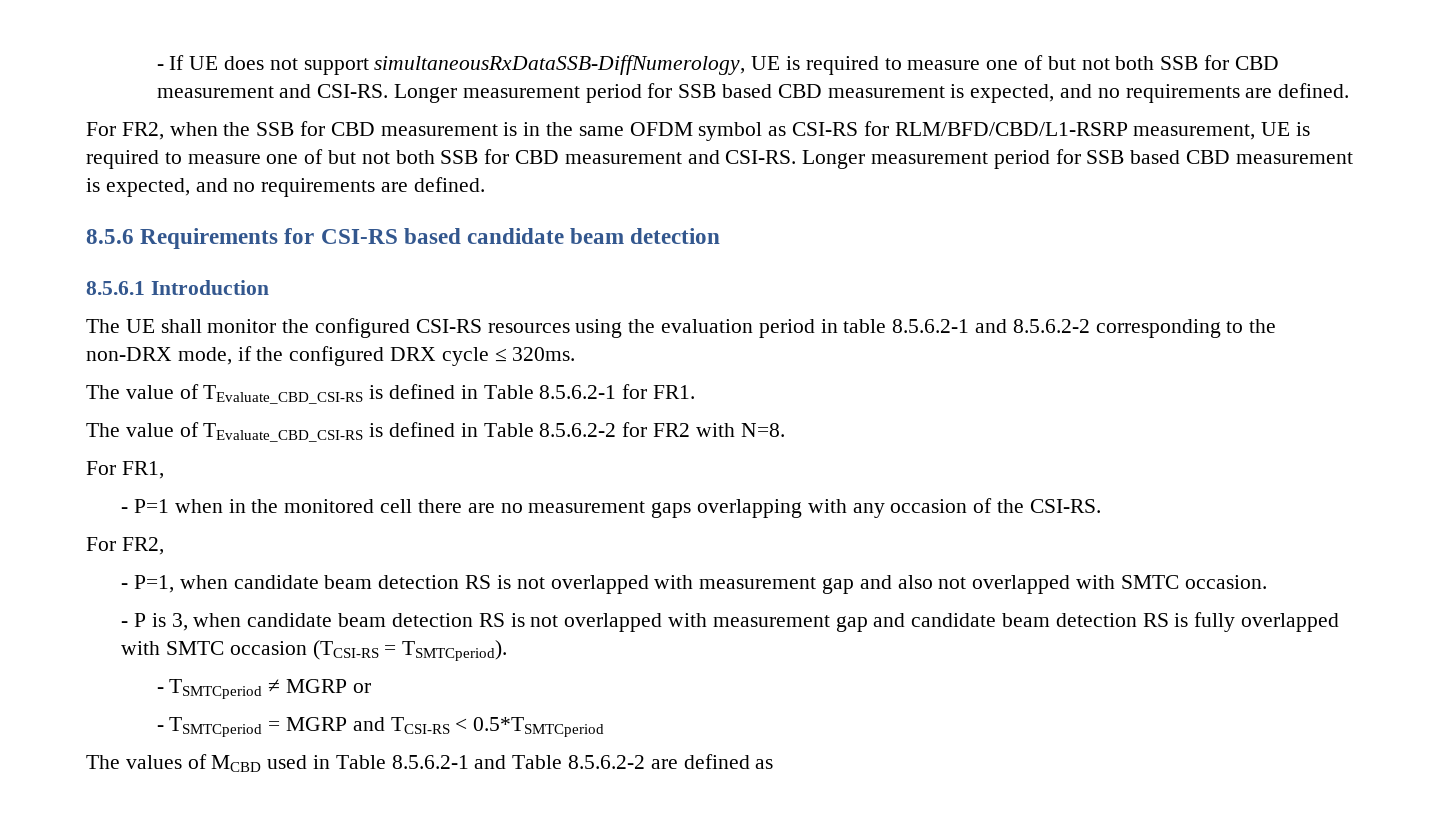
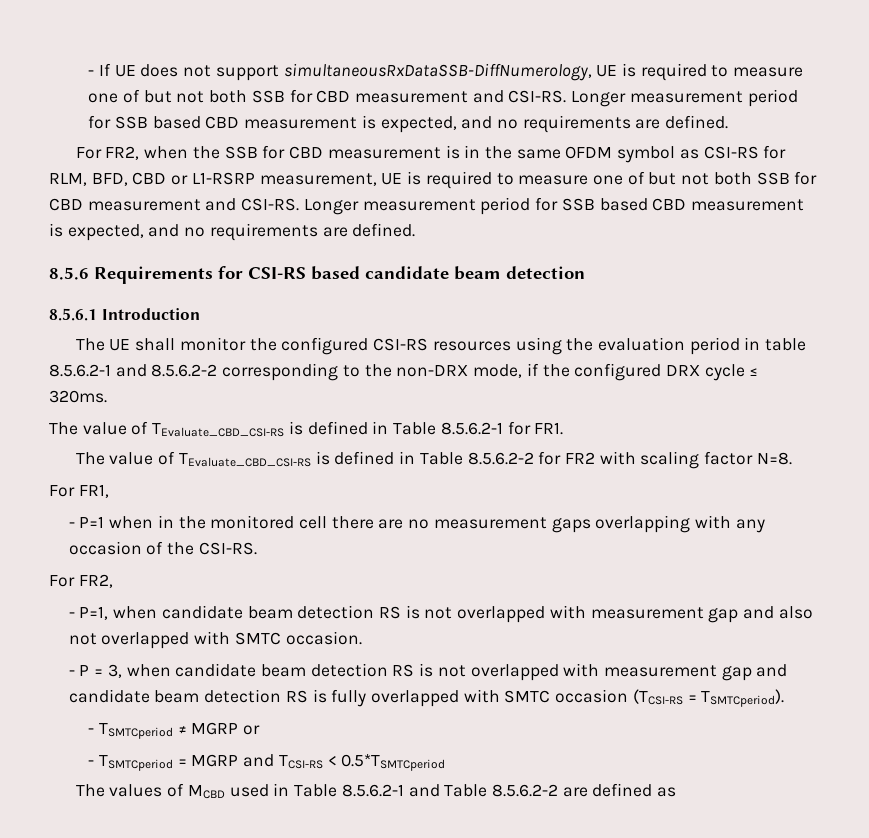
- For FR2, when the SSB for CBD measurement is in the same OFDM symbol as CSI-RS for RLM/BFD/CBD/L1-RSRP measurement, UE is required to measure one of but not both SSB for CBD measurement and CSI-RS.
+ For FR2, when the SSB for CBD measurement is in the same OFDM symbol as CSI-RS for RLM, BFD, CBD or L1-RSRP measurement, UE is required to measure one of but not both SSB for CBD measurement and CSI-RS.
- The value of TEvaluate_CBD_CSI-RS is defined in Table 8.5.6.2-2 for FR2 with N=8.
+ The value of TEvaluate_CBD_CSI-RS is defined in Table 8.5.6.2-2 for FR2 with scaling factor N=8.
- - P is 3, when candidate beam detection RS is not overlapped with measurement gap and candidate beam detection RS is fully overlapped with SMTC occasion (TCSI-RS = TSMTCperiod).
+ - P = 3, when candidate beam detection RS is not overlapped with measurement gap and candidate beam detection RS is fully overlapped with SMTC occasion (TCSI-RS = TSMTCperiod).

